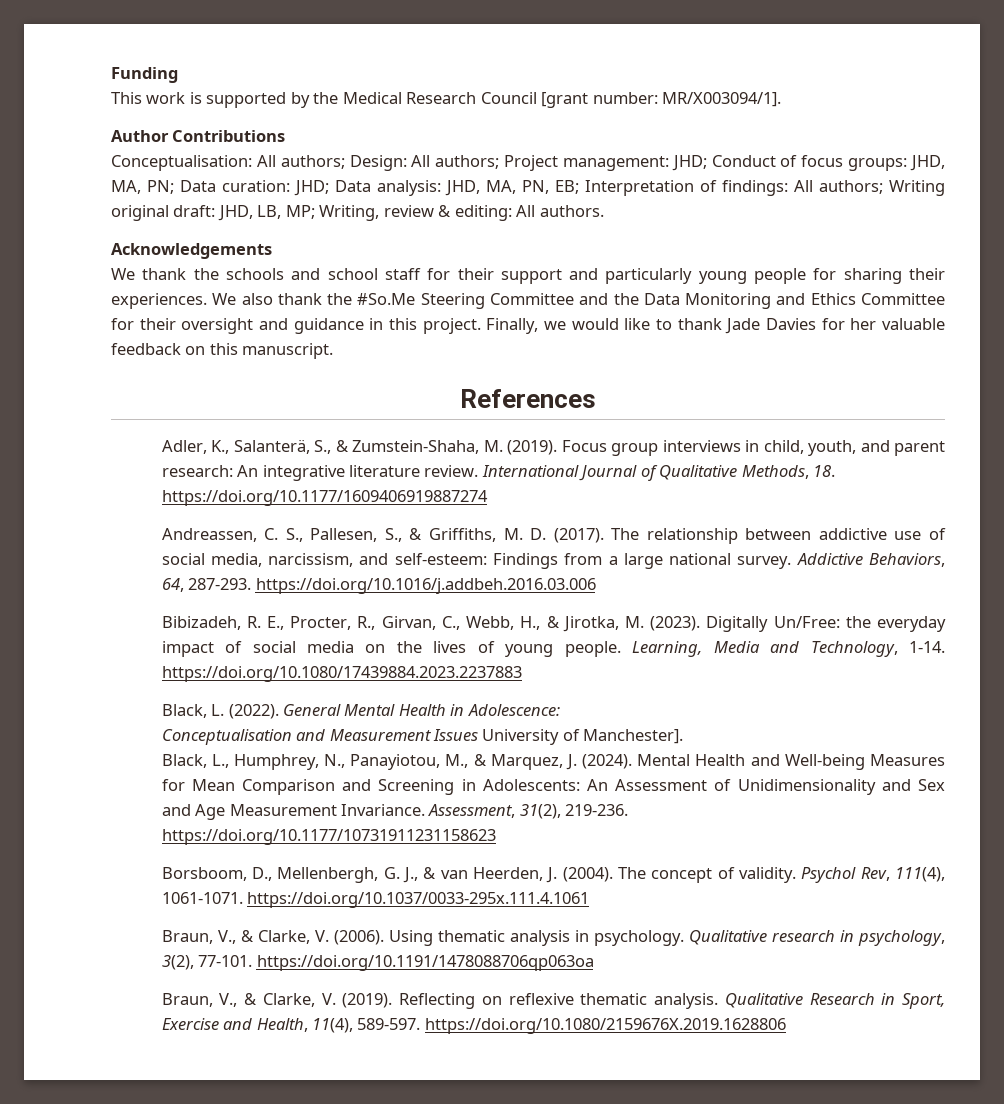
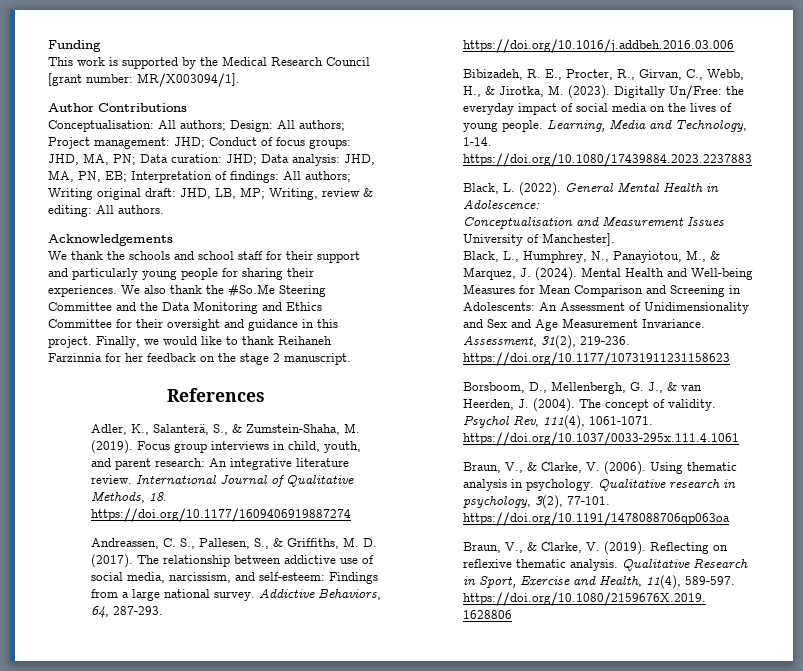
- Finally, we would like to thank Jade Davies for her valuable feedback on this manuscript.
+ Finally, we would like to thank Reihaneh Farzinnia for her feedback on the stage 2 manuscript.

